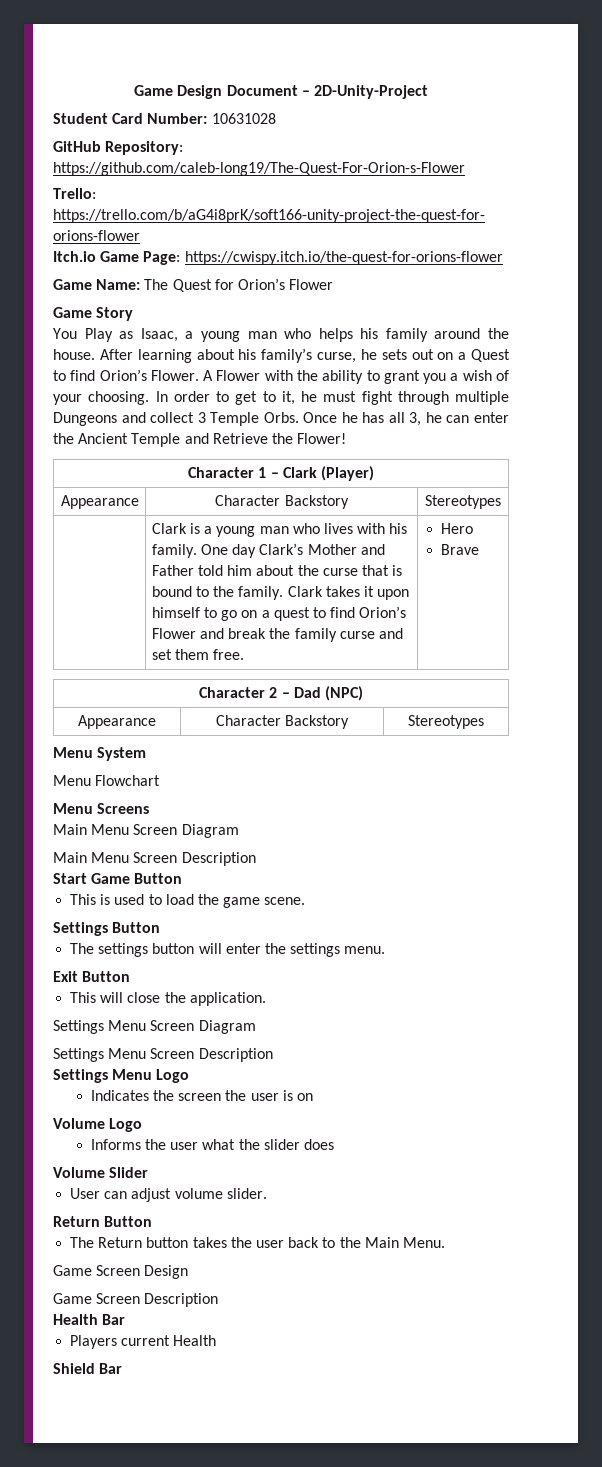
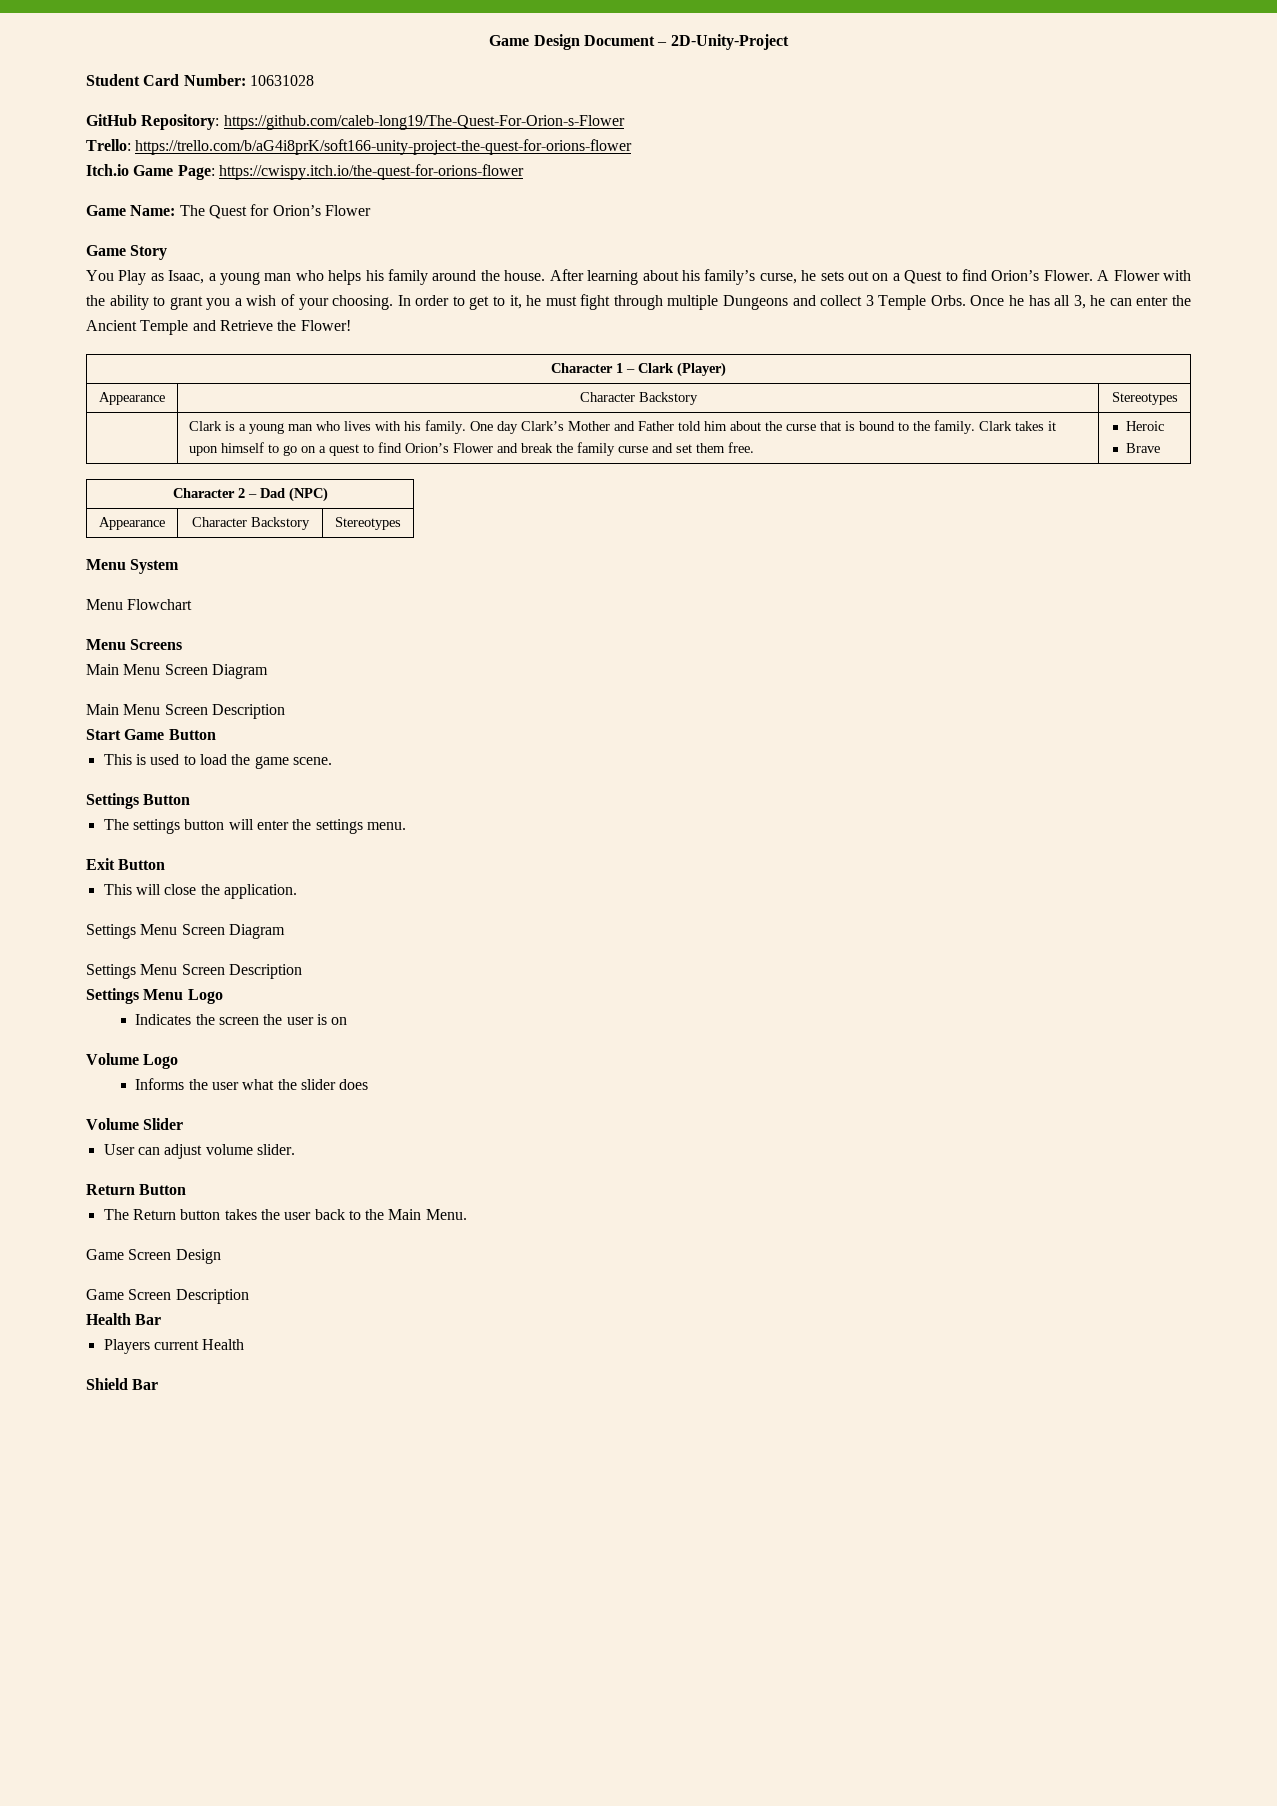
- Hero
+ Heroic

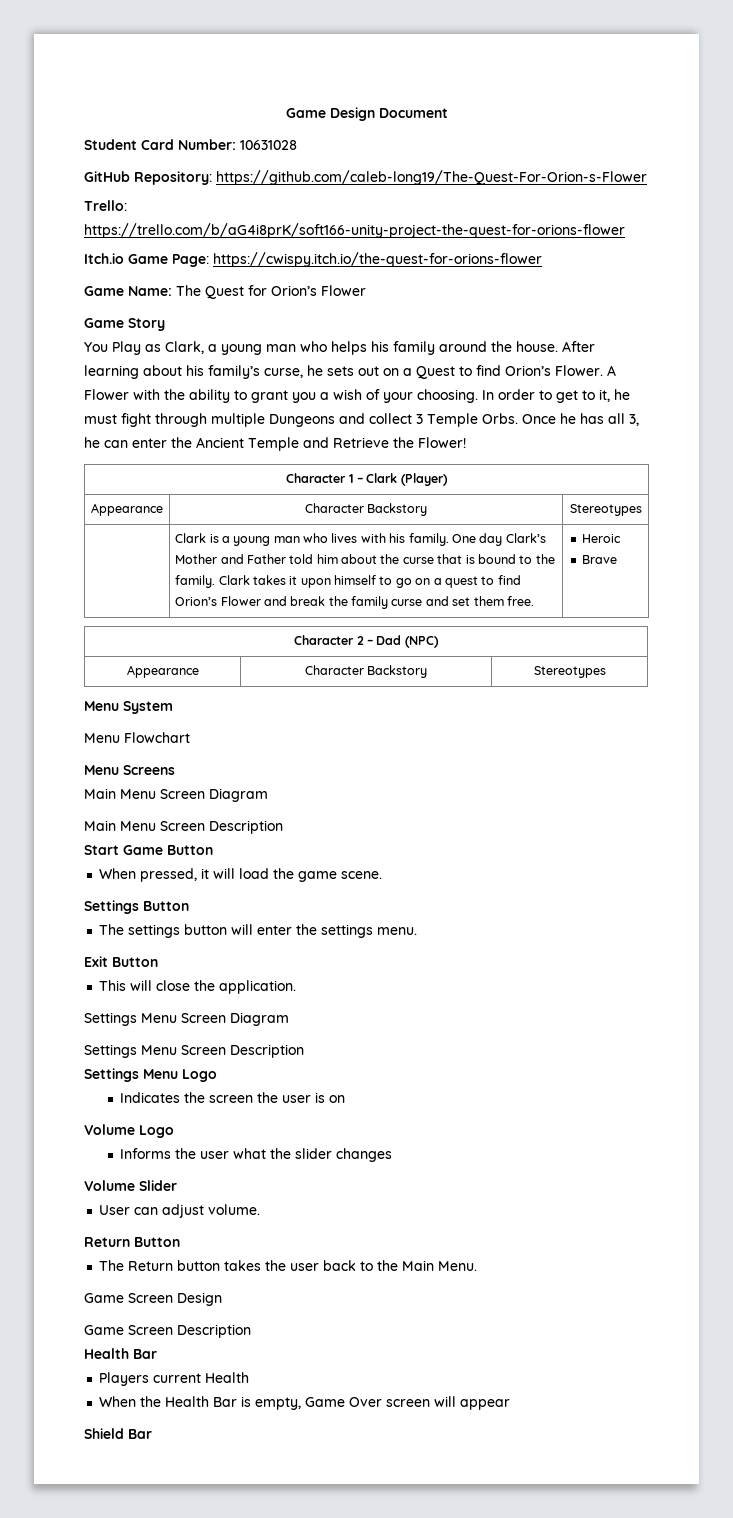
- Game Design Document – 2D-Unity-Project
+ Game Design Document
- You Play as Isaac, a young man who helps his family around the house.
+ You Play as Clark, a young man who helps his family around the house.
- This is used to load the game scene.
+ When pressed, it will load the game scene.
- Informs the user what the slider does
+ Informs the user what the slider changes
- User can adjust volume slider.
+ User can adjust volume.
+ When the Health Bar is empty, Game Over screen will appear

